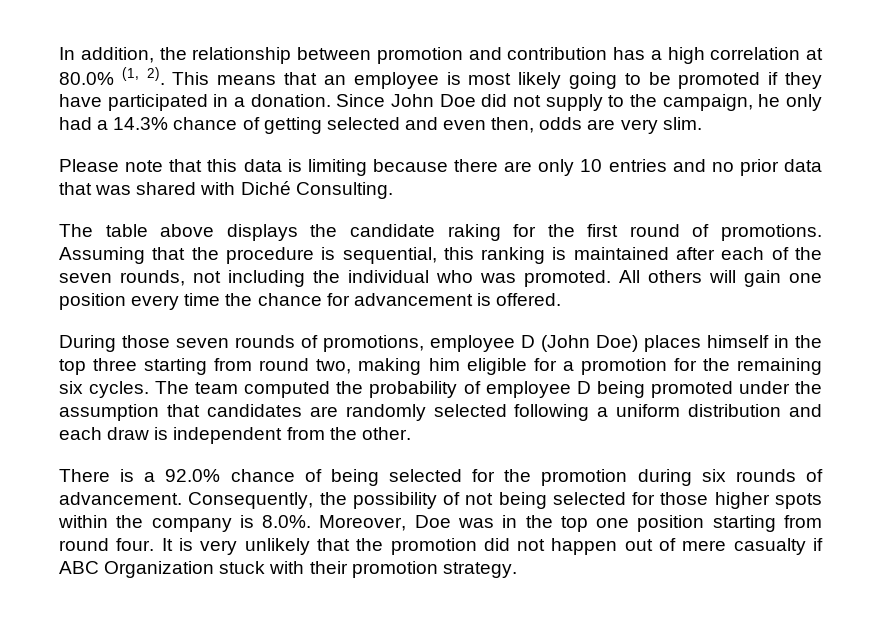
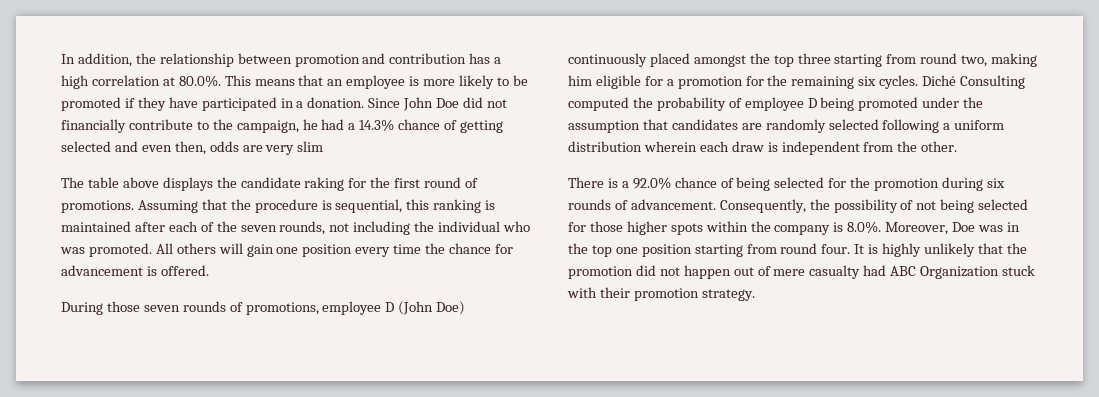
- In addition, the relationship between promotion and contribution has a high correlation at 80.0% (1, 2). This means that an employee is most likely going to be promoted if they have participated in a donation.
+ In addition, the relationship between promotion and contribution has a high correlation at 80.0%. This means that an employee is more likely to be promoted if they have participated in a donation.
- Since John Doe did not supply to the campaign, he only had a 14.3% chance of getting selected and even then, odds are very slim.
- Please note that this data is limiting because there are only 10 entries and no prior data that was shared with Diché Consulting.
+ Since John Doe did not financially contribute to the campaign, he had a 14.3% chance of getting selected and even then, odds are very slim
- During those seven rounds of promotions, employee D (John Doe) places himself in the top three starting from round two, making him eligible for a promotion for the remaining six cycles.
+ During those seven rounds of promotions, employee D (John Doe) continuously placed amongst the top three starting from round two, making him eligible for a promotion for the remaining six cycles.
- The team computed the probability of employee D being promoted under the assumption that candidates are randomly selected following a uniform distribution and each draw is independent from the other.
+ Diché Consulting computed the probability of employee D being promoted under the assumption that candidates are randomly selected following a uniform distribution wherein each draw is independent from the other.
- It is very unlikely that the promotion did not happen out of mere casualty if ABC Organization stuck with their promotion strategy.
+ It is highly unlikely that the promotion did not happen out of mere casualty had ABC Organization stuck with their promotion strategy.

